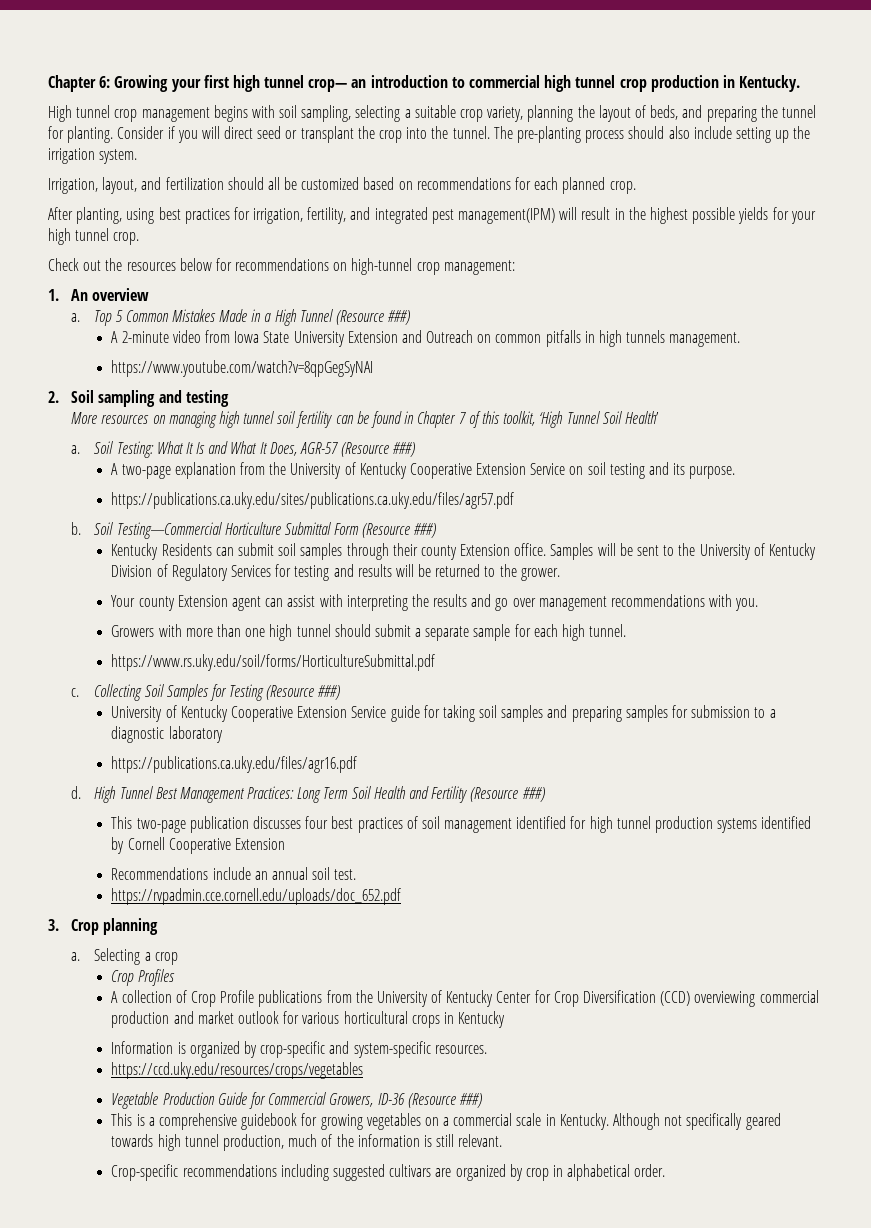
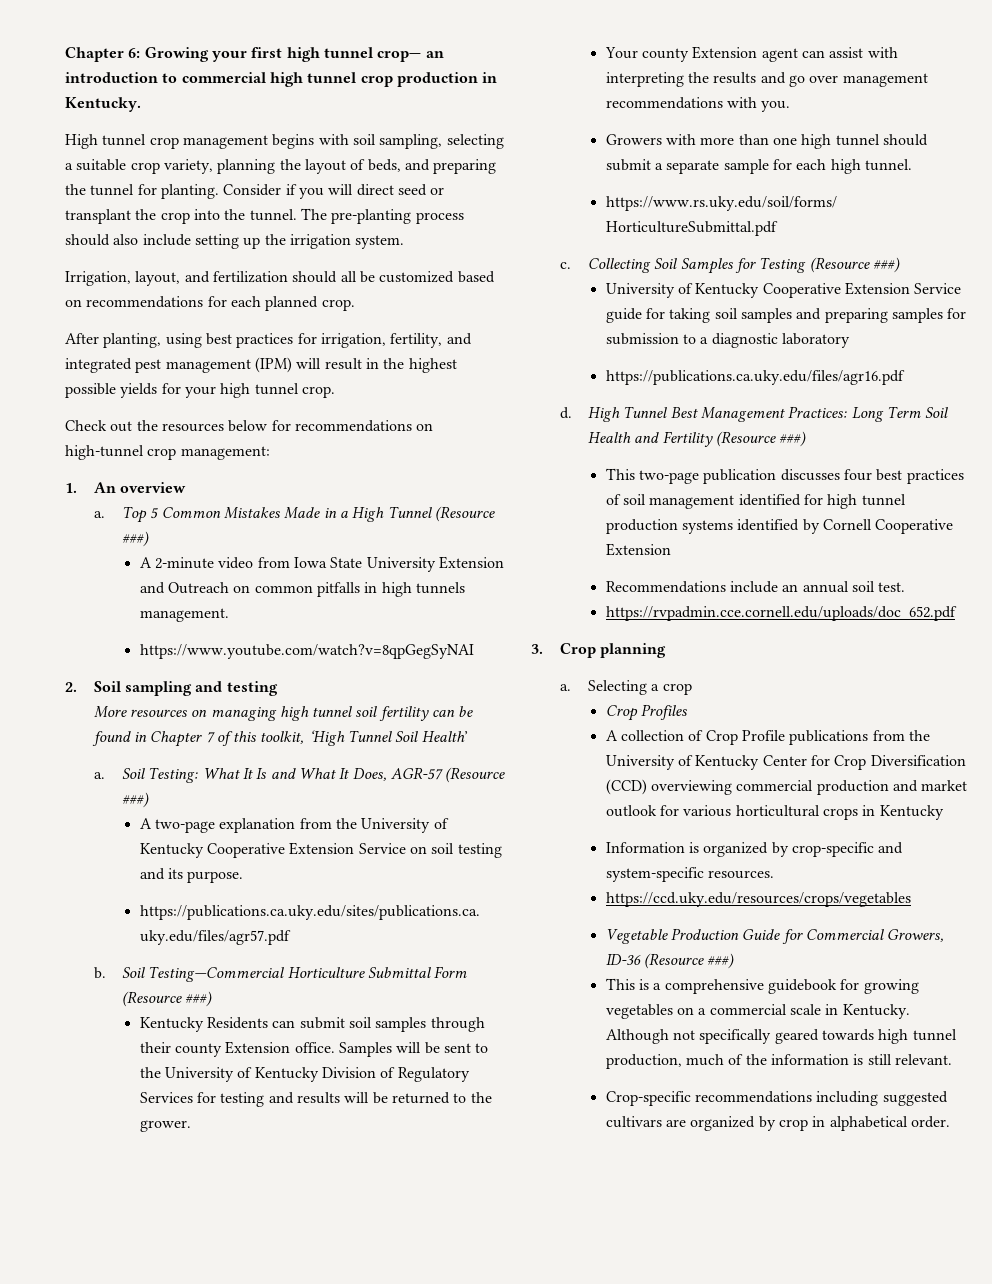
- After planting, using best practices for irrigation, fertility, and integrated pest management(IPM) will result in the highest possible yields for your high tunnel crop.
+ After planting, using best practices for irrigation, fertility, and integrated pest management (IPM) will result in the highest possible yields for your high tunnel crop.

